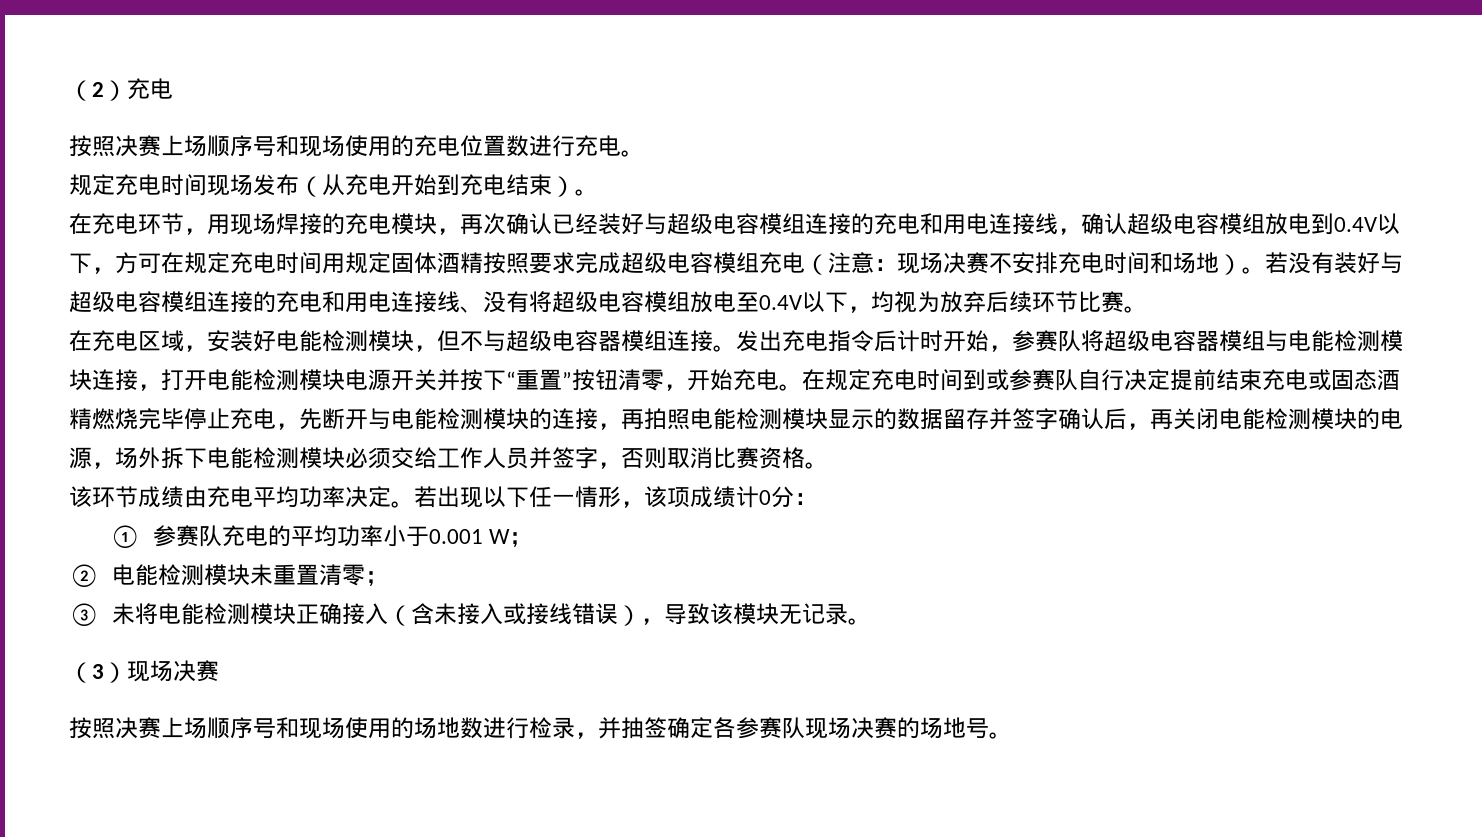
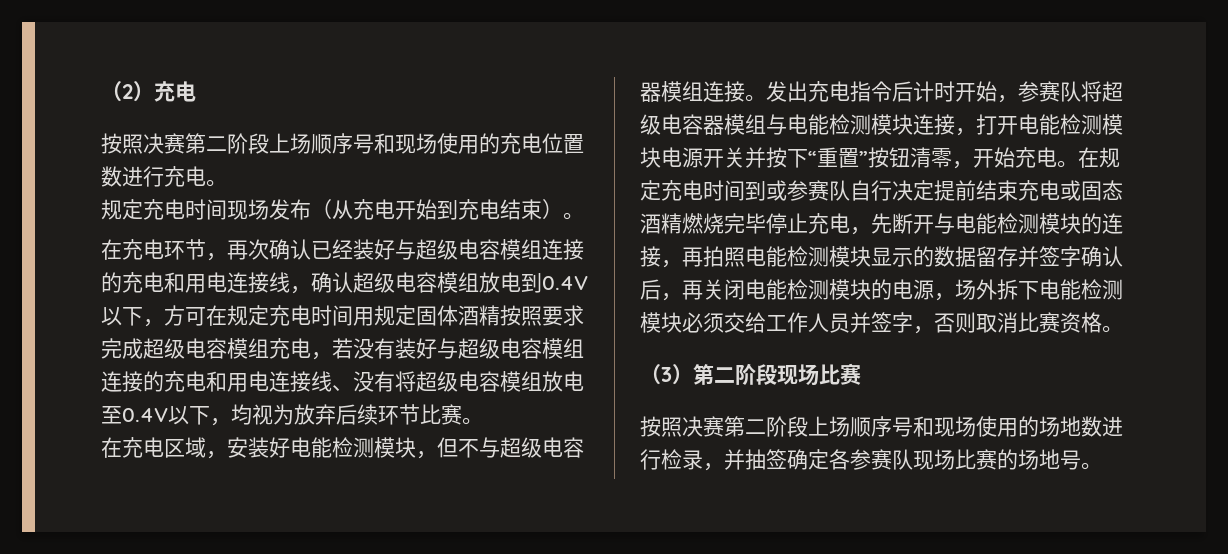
- 按照决赛上场顺序号和现场使用的充电位置数进行充电。
+ 按照决赛第二阶段上场顺序号和现场使用的充电位置数进行充电。
- 在充电环节，用现场焊接的充电模块，再次确认已经装好与超级电容模组连接的充电和用电连接线，确认超级电容模组放电到0.4V以下，方可在规定充电时间用规定固体酒精按照要求完成超级电容模组充电（注意：现场决赛不安排充电时间和场地）。若没有装好与超级电容模组连接的充电和用电连接线、没有将超级电容模组放电至0.4V以下，均视为放弃后续环节比赛。
+ 在充电环节，再次确认已经装好与超级电容模组连接的充电和用电连接线，确认超级电容模组放电到0.4V以下，方可在规定充电时间用规定固体酒精按照要求完成超级电容模组充电，若没有装好与超级电容模组连接的充电和用电连接线、没有将超级电容模组放电至0.4V以下，均视为放弃后续环节比赛。
- 该环节成绩由充电平均功率决定。若出现以下任一情形，该项成绩计0分：
- ①参赛队充电的平均功率小于0.001 W；
- ②电能检测模块未重置清零；
- ③未将电能检测模块正确接入（含未接入或接线错误），导致该模块无记录。
- （3）现场决赛
+ （3）第二阶段现场比赛
- 按照决赛上场顺序号和现场使用的场地数进行检录，并抽签确定各参赛队现场决赛的场地号。
+ 按照决赛第二阶段上场顺序号和现场使用的场地数进行检录，并抽签确定各参赛队现场比赛的场地号。

